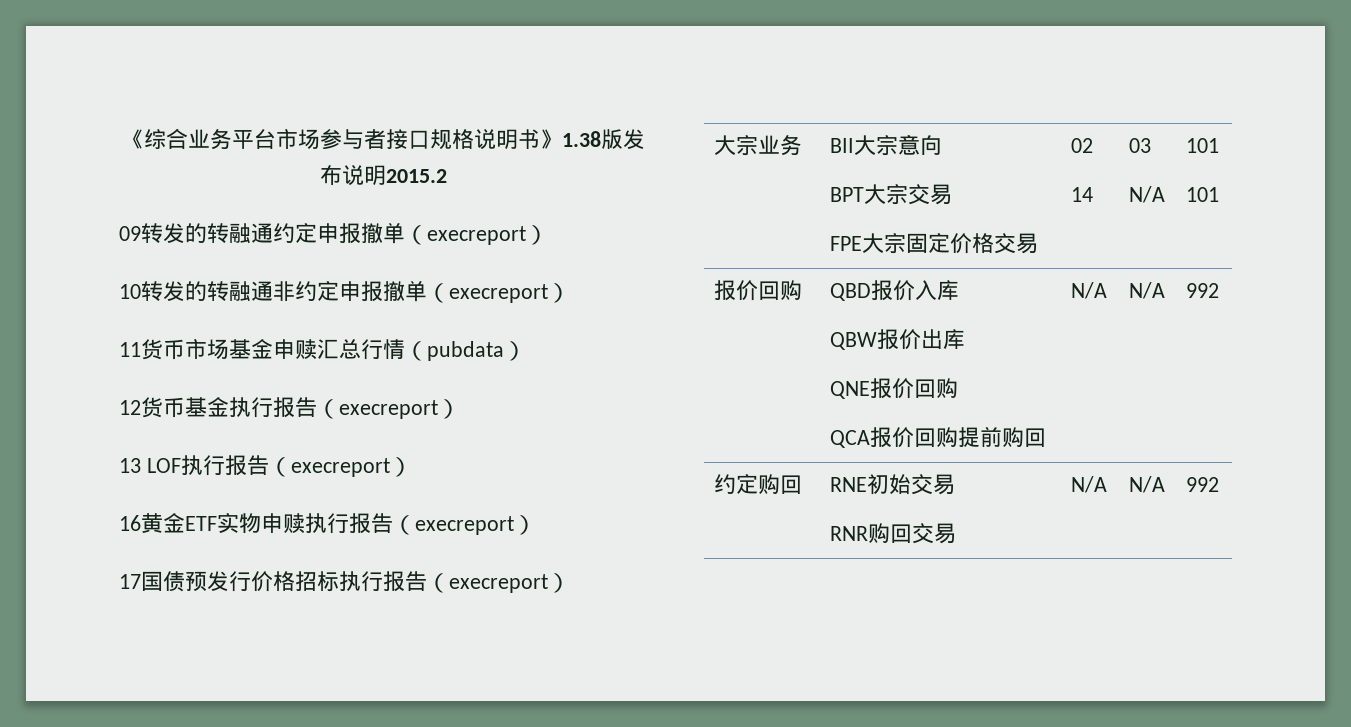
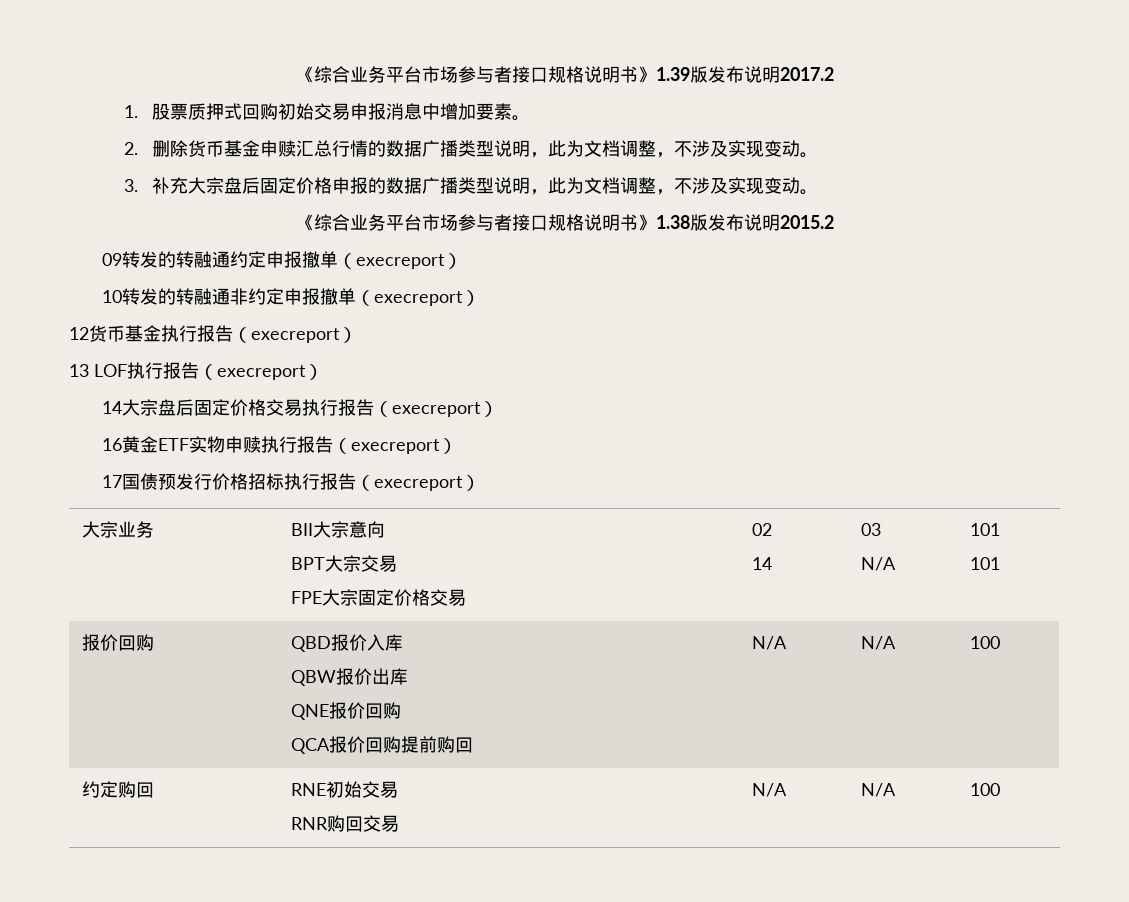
+ 《综合业务平台市场参与者接口规格说明书》1.39版发布说明2017.2
+ 1.股票质押式回购初始交易申报消息中增加要素。
+ 2.删除货币基金申赎汇总行情的数据广播类型说明，此为文档调整，不涉及实现变动。
+ 3.补充大宗盘后固定价格申报的数据广播类型说明，此为文档调整，不涉及实现变动。
- 11货币市场基金申赎汇总行情（pubdata）
+ 14大宗盘后固定价格交易执行报告（execreport）
  报价回购 | QBD报价入库
  QBW报价出库
  QNE报价回购
- QCA报价回购提前购回 | N/A | N/A | 992
+ QCA报价回购提前购回 | N/A | N/A | 100
  约定购回 | RNE初始交易
- RNR购回交易 | N/A | N/A | 992
+ RNR购回交易 | N/A | N/A | 100

